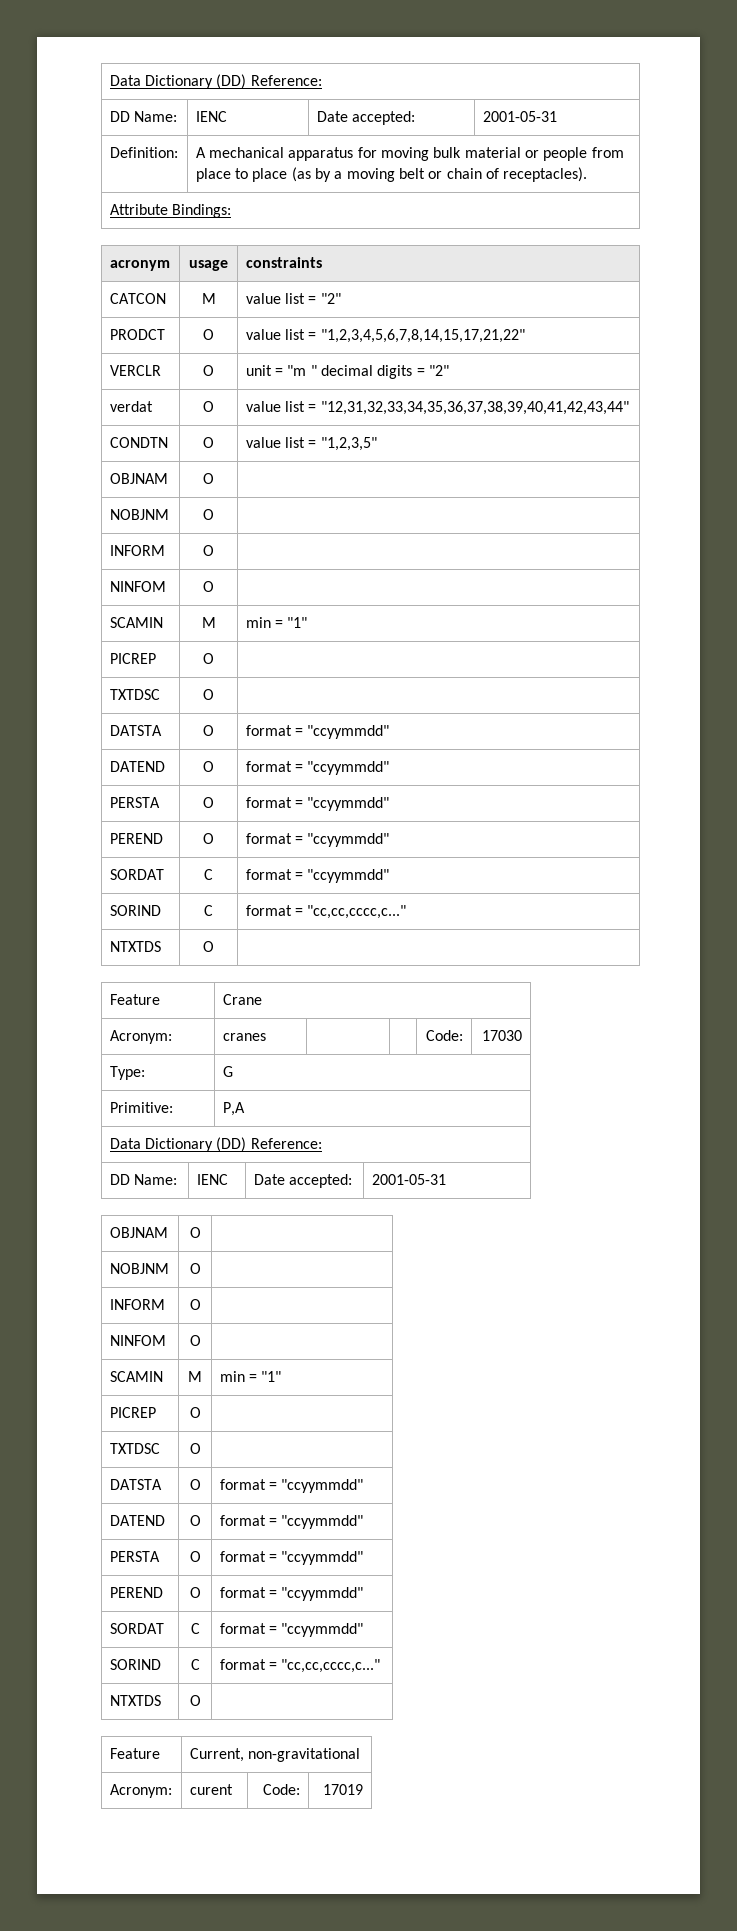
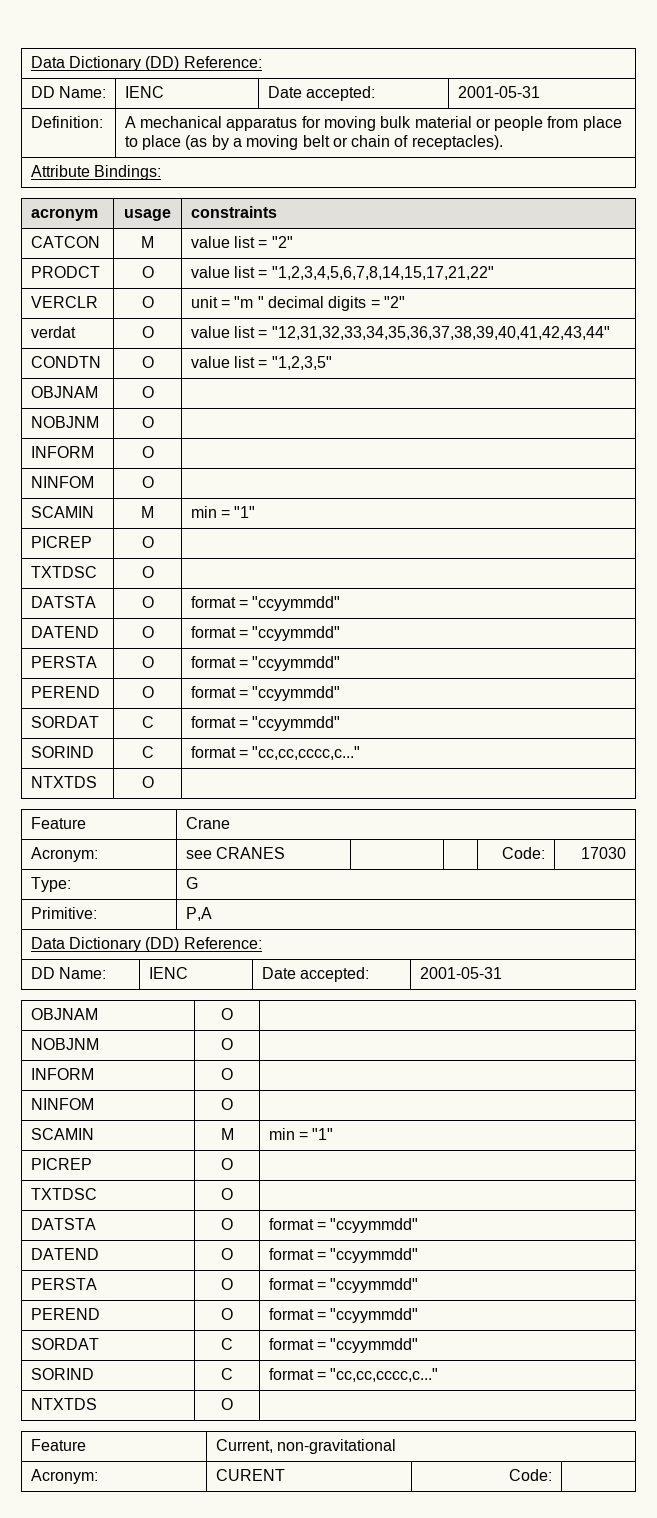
- Acronym: | cranes | | | Code: | 17030
+ Acronym: | see CRANES | | | Code: | 17030
- Acronym: | curent | Code: | 17019
+ Acronym: | CURENT | Code: |

